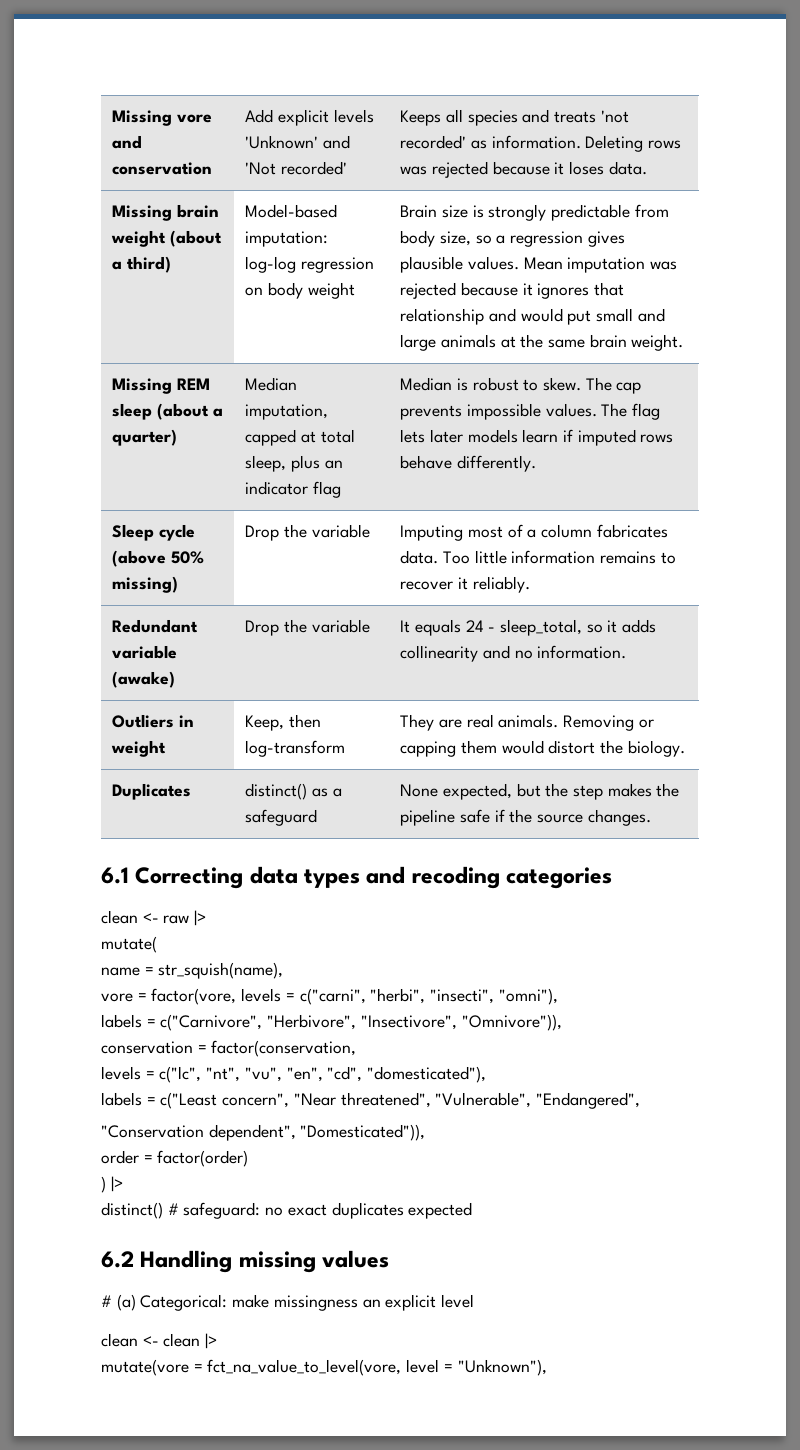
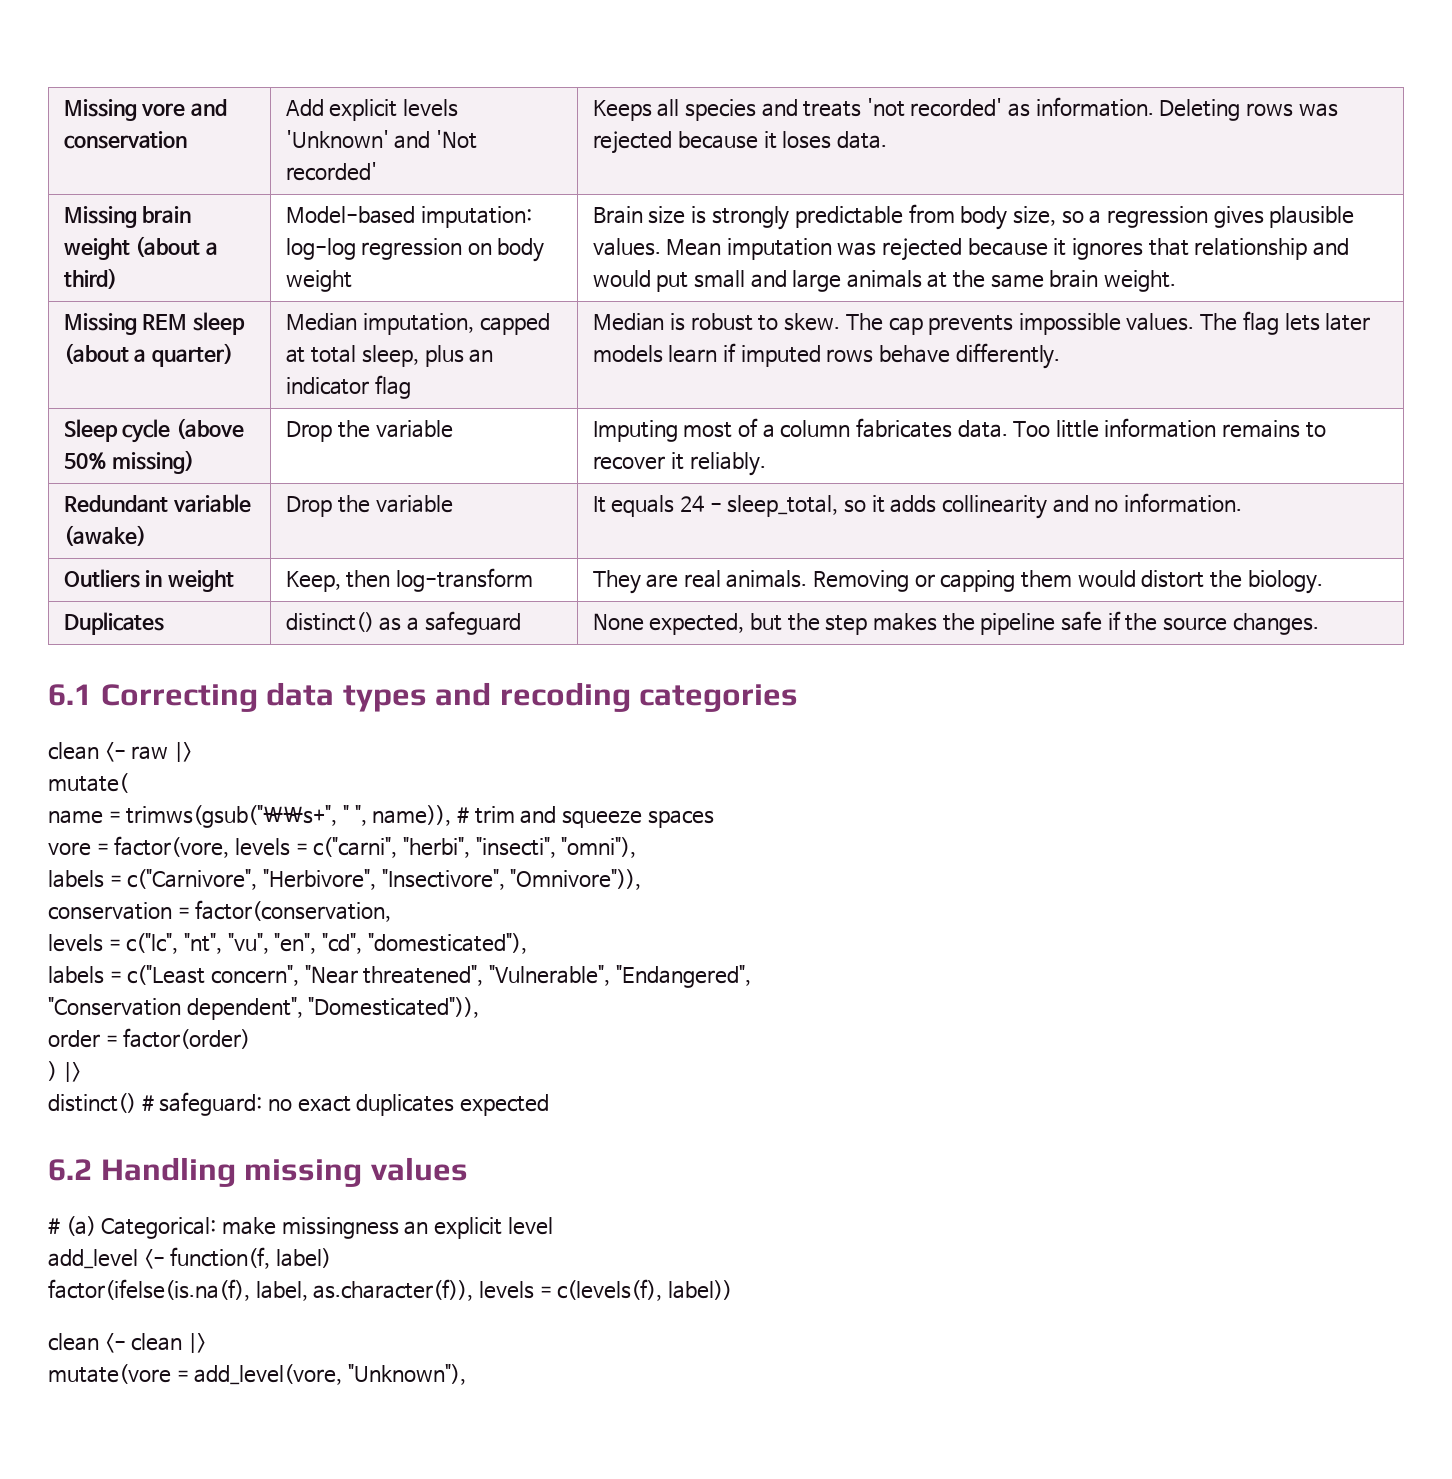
- name = str_squish(name),
+ name = trimws(gsub("\\s+", " ", name)), # trim and squeeze spaces
+ add_level <- function(f, label)
+ factor(ifelse(is.na(f), label, as.character(f)), levels = c(levels(f), label))
- mutate(vore = fct_na_value_to_level(vore, level = "Unknown"),
+ mutate(vore = add_level(vore, "Unknown"),

